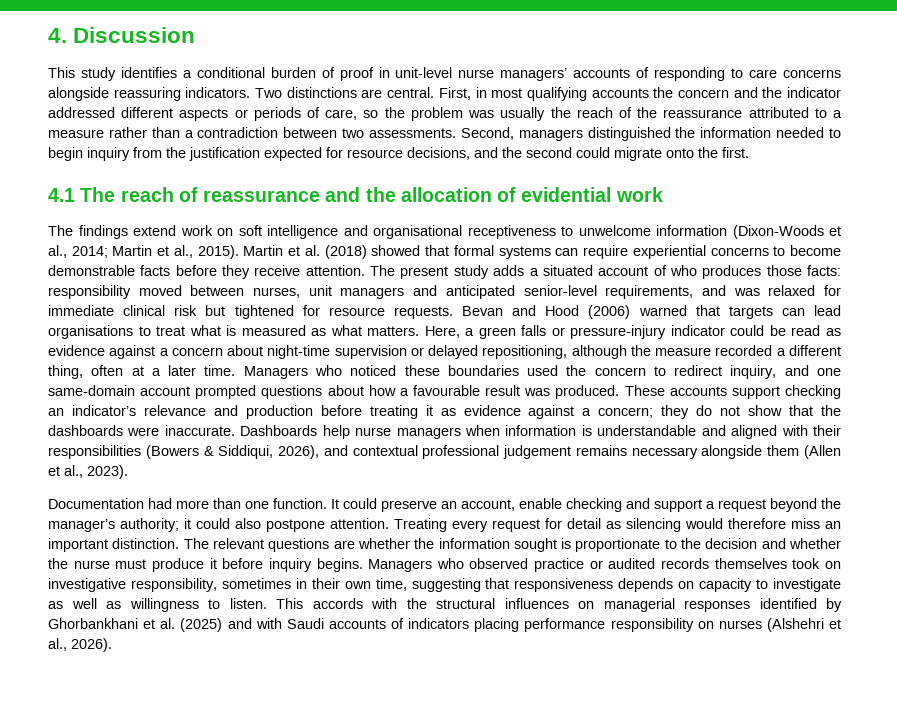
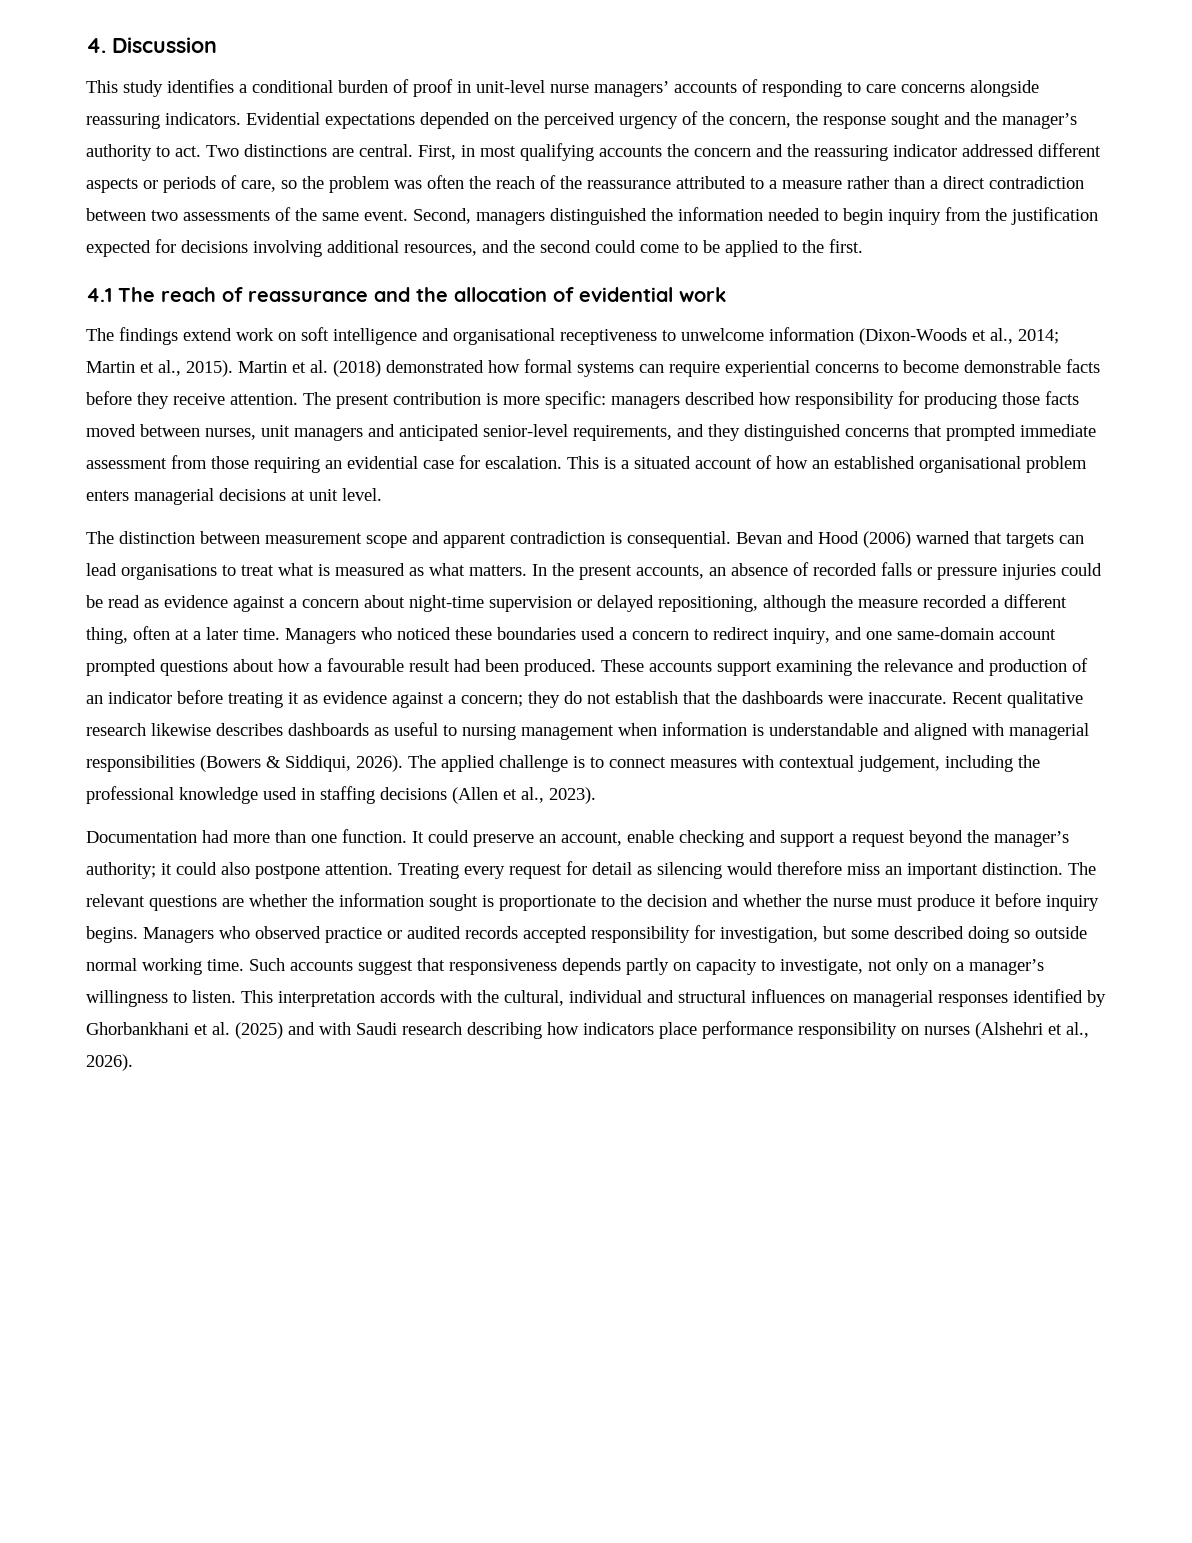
+ Evidential expectations depended on the perceived urgency of the concern, the response sought and the manager’s authority to act.
- First, in most qualifying accounts the concern and the indicator addressed different aspects or periods of care, so the problem was usually the reach of the reassurance attributed to a measure rather than a contradiction between two assessments.
+ First, in most qualifying accounts the concern and the reassuring indicator addressed different aspects or periods of care, so the problem was often the reach of the reassurance attributed to a measure rather than a direct contradiction between two assessments of the same event.
- Second, managers distinguished the information needed to begin inquiry from the justification expected for resource decisions, and the second could migrate onto the first.
+ Second, managers distinguished the information needed to begin inquiry from the justification expected for decisions involving additional resources, and the second could come to be applied to the first.
- Martin et al. (2018) showed that formal systems can require experiential concerns to become demonstrable facts before they receive attention.
+ Martin et al. (2018) demonstrated how formal systems can require experiential concerns to become demonstrable facts before they receive attention.
- The present study adds a situated account of who produces those facts: responsibility moved between nurses, unit managers and anticipated senior-level requirements, and was relaxed for immediate clinical risk but tightened for resource requests.
+ The present contribution is more specific: managers described how responsibility for producing those facts moved between nurses, unit managers and anticipated senior-level requirements, and they distinguished concerns that prompted immediate assessment from those requiring an evidential case for escalation. This is a situated account of how an established organisational problem enters managerial decisions at unit level.
+ The distinction between measurement scope and apparent contradiction is consequential.
- Here, a green falls or pressure-injury indicator could be read as evidence against a concern about night-time supervision or delayed repositioning, although the measure recorded a different thing, often at a later time.
+ In the present accounts, an absence of recorded falls or pressure injuries could be read as evidence against a concern about night-time supervision or delayed repositioning, although the measure recorded a different thing, often at a later time.
- Managers who noticed these boundaries used the concern to redirect inquiry, and one same-domain account prompted questions about how a favourable result was produced.
+ Managers who noticed these boundaries used a concern to redirect inquiry, and one same-domain account prompted questions about how a favourable result had been produced.
- These accounts support checking an indicator’s relevance and production before treating it as evidence against a concern; they do not show that the dashboards were inaccurate.
+ These accounts support examining the relevance and production of an indicator before treating it as evidence against a concern; they do not establish that the dashboards were inaccurate.
- Dashboards help nurse managers when information is understandable and aligned with their responsibilities (Bowers & Siddiqui, 2026), and contextual professional judgement remains necessary alongside them (Allen et al., 2023).
+ Recent qualitative research likewise describes dashboards as useful to nursing management when information is understandable and aligned with managerial responsibilities (Bowers & Siddiqui, 2026). The applied challenge is to connect measures with contextual judgement, including the professional knowledge used in staffing decisions (Allen et al., 2023).
- Managers who observed practice or audited records themselves took on investigative responsibility, sometimes in their own time, suggesting that responsiveness depends on capacity to investigate as well as willingness to listen.
+ Managers who observed practice or audited records accepted responsibility for investigation, but some described doing so outside normal working time. Such accounts suggest that responsiveness depends partly on capacity to investigate, not only on a manager’s willingness to listen.
- This accords with the structural influences on managerial responses identified by Ghorbankhani et al. (2025) and with Saudi accounts of indicators placing performance responsibility on nurses (Alshehri et al., 2026).
+ This interpretation accords with the cultural, individual and structural influences on managerial responses identified by Ghorbankhani et al. (2025) and with Saudi research describing how indicators place performance responsibility on nurses (Alshehri et al., 2026).

